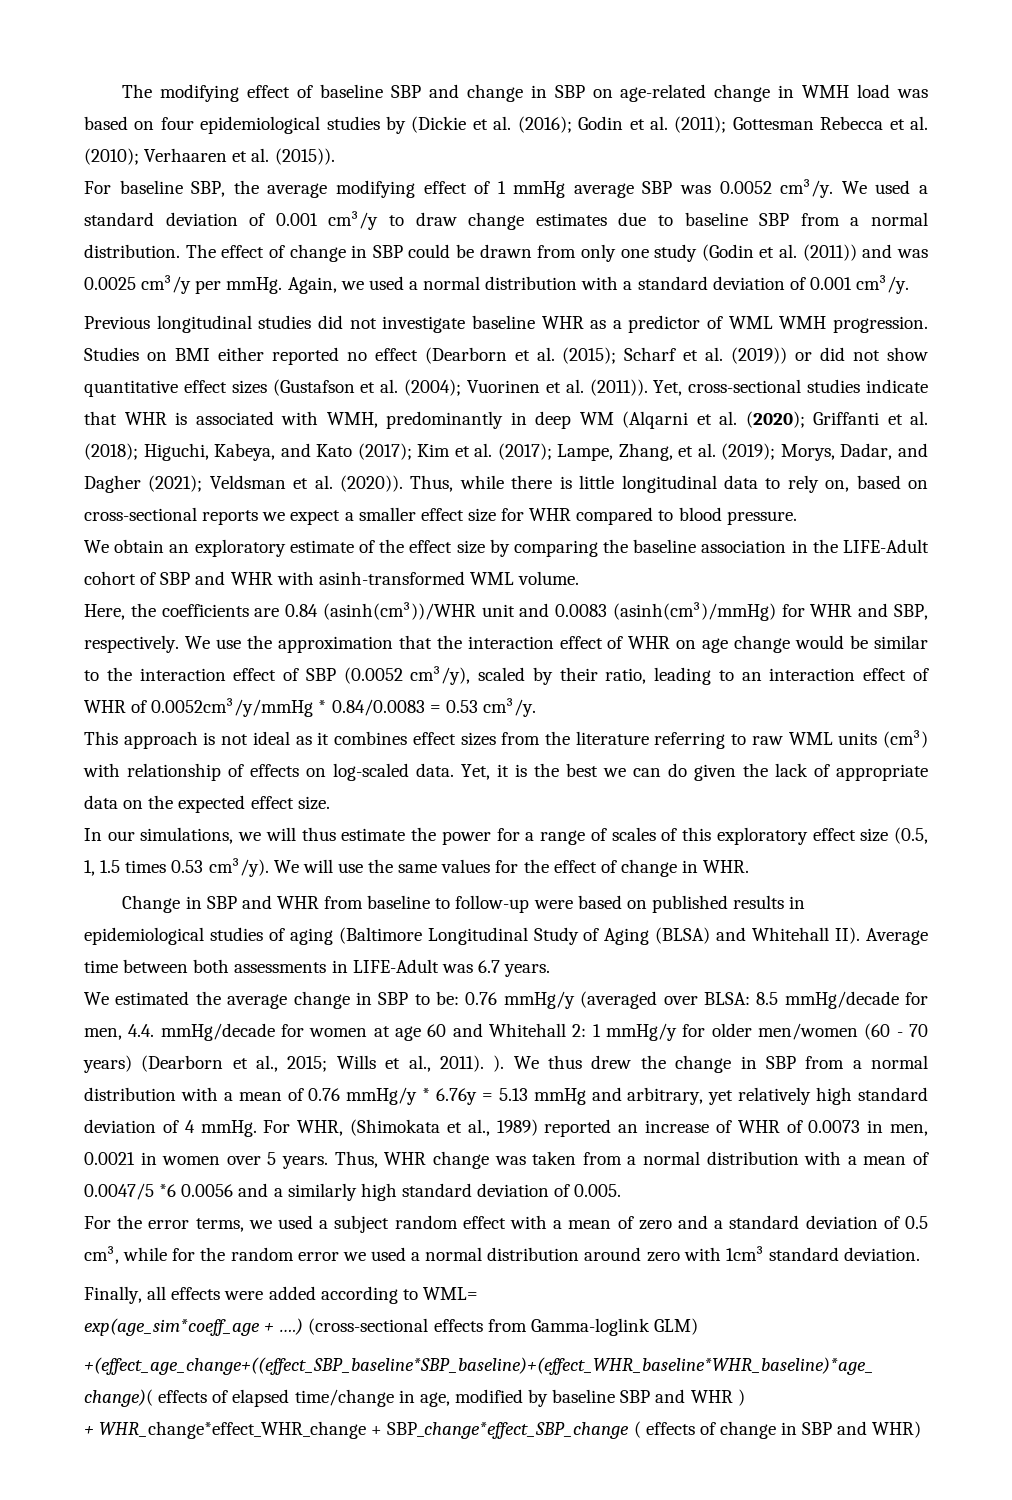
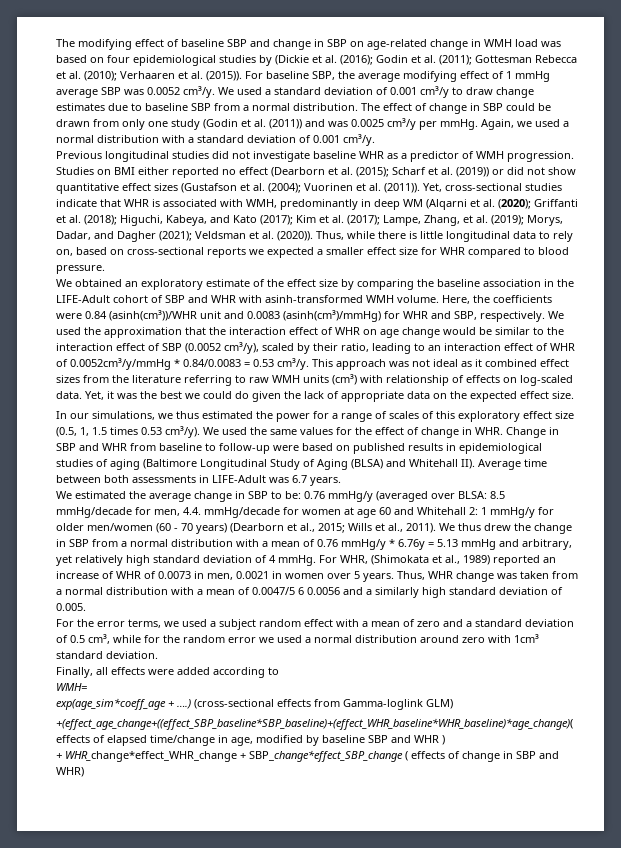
- The modifying effect of baseline SBP and change in SBP on age-related change in WMH load was based on four epidemiological studies by (Dickie et al. (2016); Godin et al. (2011); Gottesman Rebecca et al. (2010); Verhaaren et al. (2015)).
- For baseline SBP, the average modifying effect of 1 mmHg average SBP was 0.0052 cm³/y.
+ The modifying effect of baseline SBP and change in SBP on age-related change in WMH load was based on four epidemiological studies by (Dickie et al. (2016); Godin et al. (2011); Gottesman Rebecca et al. (2010); Verhaaren et al. (2015)). For baseline SBP, the average modifying effect of 1 mmHg average SBP was 0.0052 cm³/y.
- Previous longitudinal studies did not investigate baseline WHR as a predictor of WML WMH progression.
+ Previous longitudinal studies did not investigate baseline WHR as a predictor of WMH progression.
- Thus, while there is little longitudinal data to rely on, based on cross-sectional reports we expect a smaller effect size for WHR compared to blood pressure.
+ Thus, while there is little longitudinal data to rely on, based on cross-sectional reports we expected a smaller effect size for WHR compared to blood pressure.
- We obtain an exploratory estimate of the effect size by comparing the baseline association in the LIFE-Adult cohort of SBP and WHR with asinh-transformed WML volume.
- Here, the coefficients are 0.84 (asinh(cm³))/WHR unit and 0.0083 (asinh(cm³)/mmHg) for WHR and SBP, respectively.
+ We obtained an exploratory estimate of the effect size by comparing the baseline association in the LIFE-Adult cohort of SBP and WHR with asinh-transformed WMH volume. Here, the coefficients were 0.84 (asinh(cm³))/WHR unit and 0.0083 (asinh(cm³)/mmHg) for WHR and SBP, respectively.
- We use the approximation that the interaction effect of WHR on age change would be similar to the interaction effect of SBP (0.0052 cm³/y), scaled by their ratio, leading to an interaction effect of WHR of 0.0052cm³/y/mmHg * 0.84/0.0083 = 0.53 cm³/y.
- This approach is not ideal as it combines effect sizes from the literature referring to raw WML units (cm³) with relationship of effects on log-scaled data.
+ We used the approximation that the interaction effect of WHR on age change would be similar to the interaction effect of SBP (0.0052 cm³/y), scaled by their ratio, leading to an interaction effect of WHR of 0.0052cm³/y/mmHg * 0.84/0.0083 = 0.53 cm³/y. This approach was not ideal as it combined effect sizes from the literature referring to raw WMH units (cm³) with relationship of effects on log-scaled data.
- Yet, it is the best we can do given the lack of appropriate data on the expected effect size.
+ Yet, it was the best we could do given the lack of appropriate data on the expected effect size.
- In our simulations, we will thus estimate the power for a range of scales of this exploratory effect size (0.5, 1, 1.5 times 0.53 cm³/y).
+ In our simulations, we thus estimated the power for a range of scales of this exploratory effect size (0.5, 1, 1.5 times 0.53 cm³/y).
- We will use the same values for the effect of change in WHR.
- Change in SBP and WHR from baseline to follow-up were based on published results in epidemiological studies of aging (Baltimore Longitudinal Study of Aging (BLSA) and Whitehall II). Average time between both assessments in LIFE-Adult was 6.7 years.
+ We used the same values for the effect of change in WHR. Change in SBP and WHR from baseline to follow-up were based on published results in epidemiological studies of aging (Baltimore Longitudinal Study of Aging (BLSA) and Whitehall II). Average time between both assessments in LIFE-Adult was 6.7 years.
- We estimated the average change in SBP to be: 0.76 mmHg/y (averaged over BLSA: 8.5 mmHg/decade for men, 4.4. mmHg/decade for women at age 60 and Whitehall 2: 1 mmHg/y for older men/women (60 - 70 years) (Dearborn et al., 2015; Wills et al., 2011). ).
+ We estimated the average change in SBP to be: 0.76 mmHg/y (averaged over BLSA: 8.5 mmHg/decade for men, 4.4. mmHg/decade for women at age 60 and Whitehall 2: 1 mmHg/y for older men/women (60 - 70 years) (Dearborn et al., 2015; Wills et al., 2011).
- Thus, WHR change was taken from a normal distribution with a mean of 0.0047/5 *6 0.0056 and a similarly high standard deviation of 0.005.
+ Thus, WHR change was taken from a normal distribution with a mean of 0.0047/5 6 0.0056 and a similarly high standard deviation of 0.005.
- Finally, all effects were added according to WML=
+ Finally, all effects were added according to
+ WMH=

